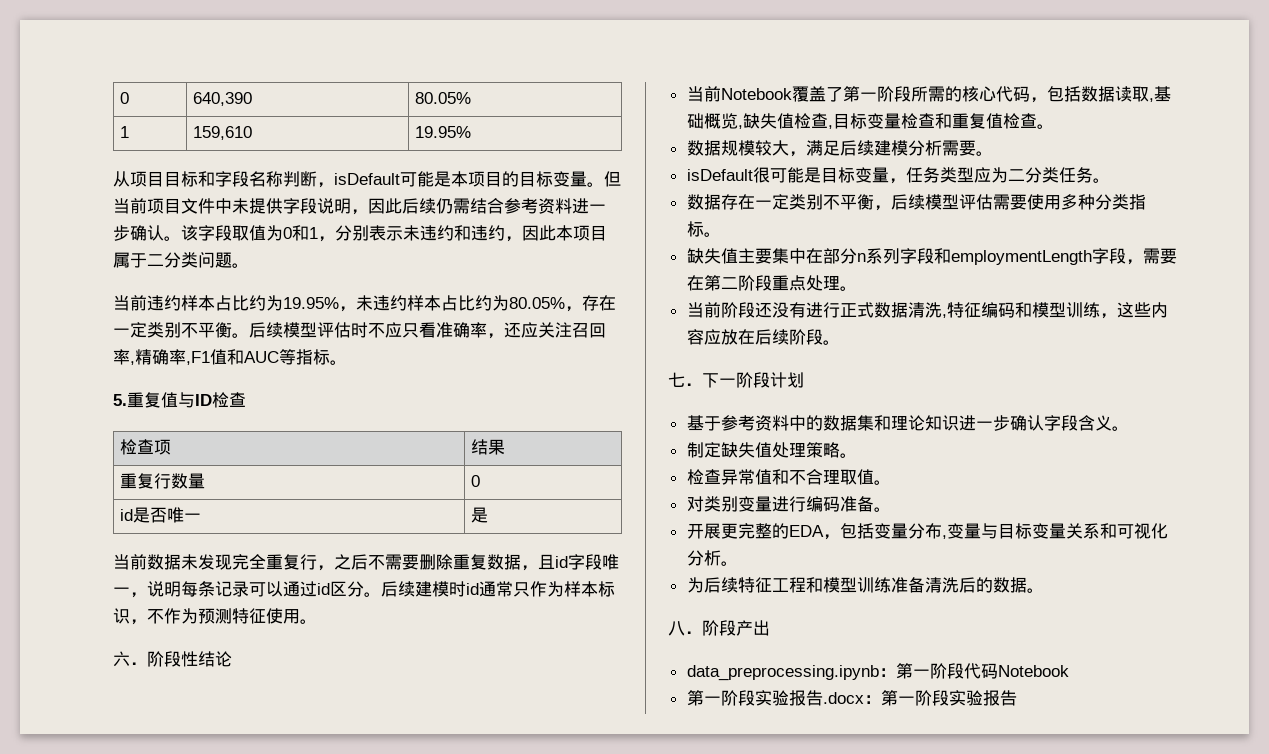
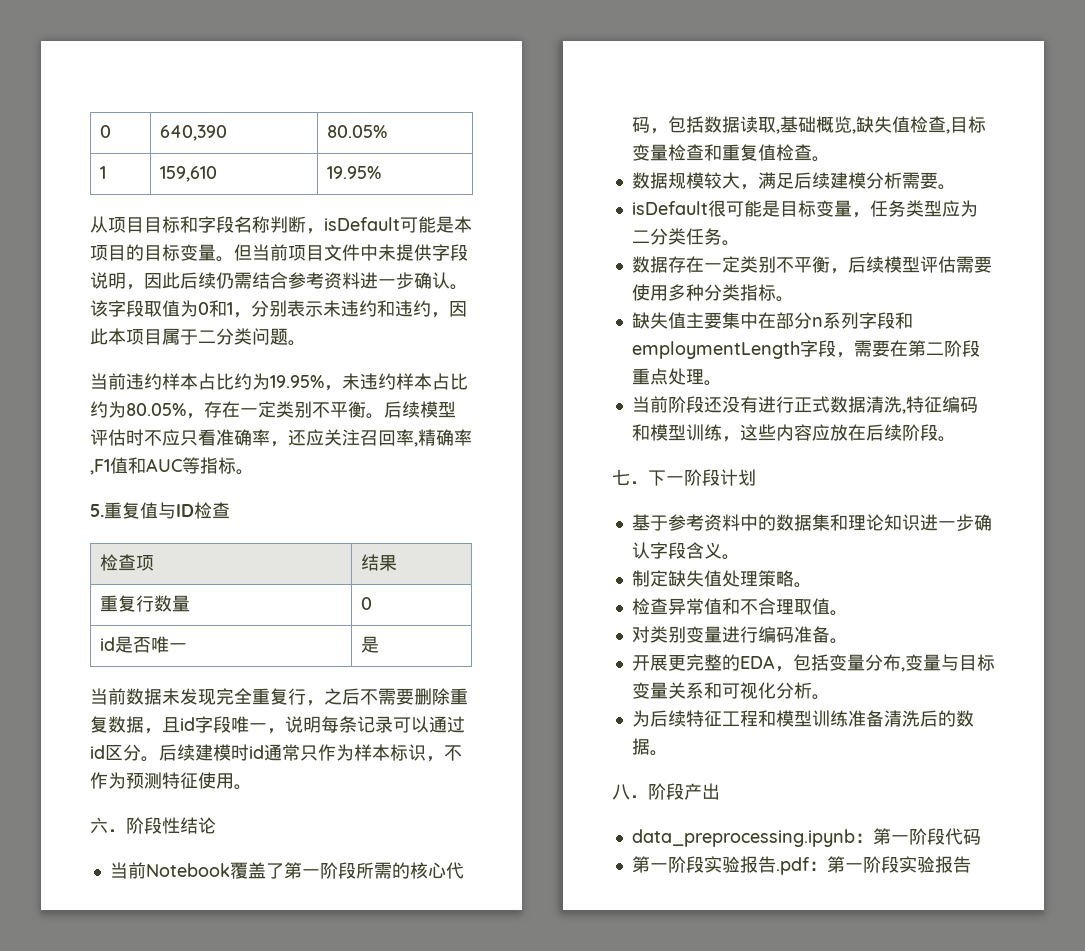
- data_preprocessing.ipynb：第一阶段代码Notebook
- 第一阶段实验报告.docx：第一阶段实验报告
+ data_preprocessing.ipynb：第一阶段代码
+ 第一阶段实验报告.pdf：第一阶段实验报告

